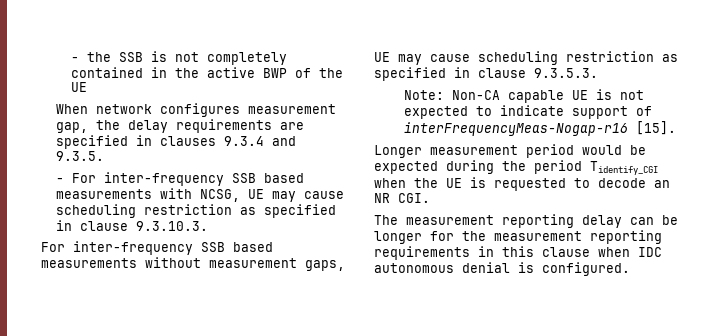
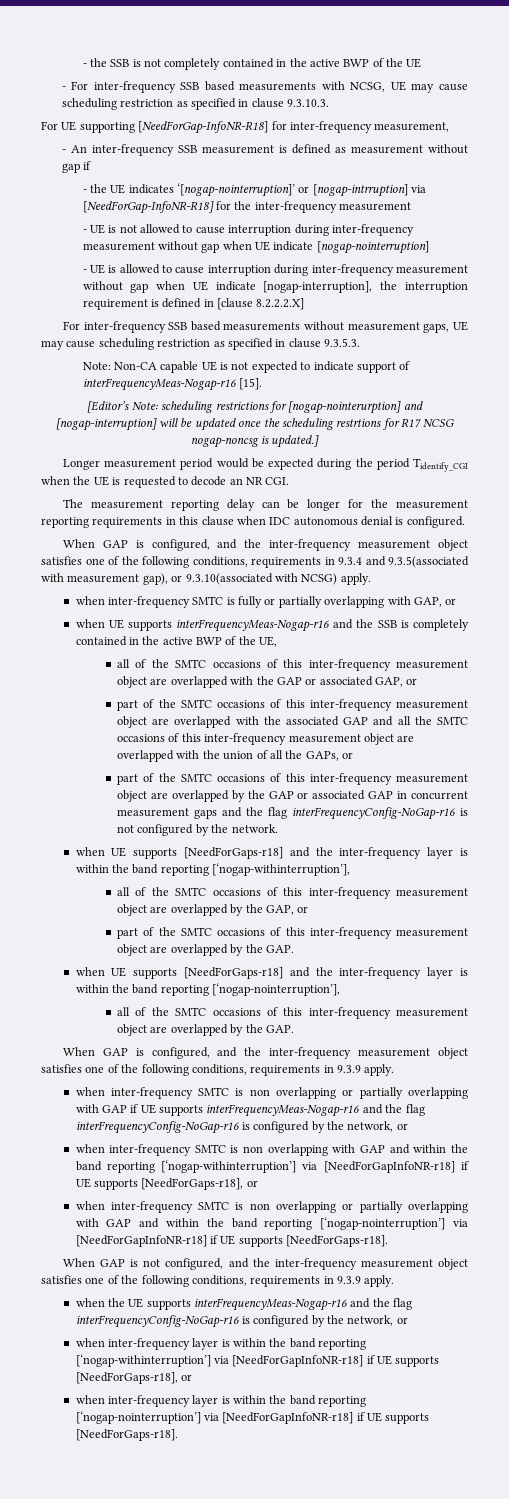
- When network configures measurement gap, the delay requirements are specified in clauses 9.3.4 and 9.3.5.
+ For UE supporting [NeedForGap-InfoNR-R18] for inter-frequency measurement,
+ - An inter-frequency SSB measurement is defined as measurement without gap if
+ - the UE indicates ‘[nogap-nointerruption]’ or [nogap-intrruption] via [NeedForGap-InfoNR-R18] for the inter-frequency measurement
+ - UE is not allowed to cause interruption during inter-frequency measurement without gap when UE indicate [nogap-nointerruption]
+ - UE is allowed to cause interruption during inter-frequency measurement without gap when UE indicate [nogap-interruption], the interruption requirement is defined in [clause 8.2.2.2.X]
+ [Editor’s Note: scheduling restrictions for [nogap-nointerurption] and [nogap-interruption] will be updated once the scheduling restrtions for R17 NCSG nogap-noncsg is updated.]
+ When GAP is configured, and the inter-frequency measurement object satisfies one of the following conditions, requirements in 9.3.4 and 9.3.5(associated with measurement gap), or 9.3.10(associated with NCSG) apply.
+ when inter-frequency SMTC is fully or partially overlapping with GAP, or
+ when UE supports interFrequencyMeas-Nogap-r16 and the SSB is completely contained in the active BWP of the UE,
+ all of the SMTC occasions of this inter-frequency measurement object are overlapped with the GAP or associated GAP, or
+ part of the SMTC occasions of this inter-frequency measurement object are overlapped with the associated GAP and all the SMTC occasions of this inter-frequency measurement object are overlapped with the union of all the GAPs, or
+ part of the SMTC occasions of this inter-frequency measurement object are overlapped by the GAP or associated GAP in concurrent measurement gaps and the flag interFrequencyConfig-NoGap-r16 is not configured by the network.
+ when UE supports [NeedForGaps-r18] and the inter-frequency layer is within the band reporting [‘nogap-withinterruption’],
+ all of the SMTC occasions of this inter-frequency measurement object are overlapped by the GAP, or
+ part of the SMTC occasions of this inter-frequency measurement object are overlapped by the GAP.
+ when UE supports [NeedForGaps-r18] and the inter-frequency layer is within the band reporting [‘nogap-nointerruption’],
+ all of the SMTC occasions of this inter-frequency measurement object are overlapped by the GAP.
+ When GAP is configured, and the inter-frequency measurement object satisfies one of the following conditions, requirements in 9.3.9 apply.
+ when inter-frequency SMTC is non overlapping or partially overlapping with GAP if UE supports interFrequencyMeas-Nogap-r16 and the flag interFrequencyConfig-NoGap-r16 is configured by the network, or
+ when inter-frequency SMTC is non overlapping with GAP and within the band reporting [‘nogap-withinterruption’] via [NeedForGapInfoNR-r18] if UE supports [NeedForGaps-r18], or
+ when inter-frequency SMTC is non overlapping or partially overlapping with GAP and within the band reporting [‘nogap-nointerruption’] via [NeedForGapInfoNR-r18] if UE supports [NeedForGaps-r18].
+ When GAP is not configured, and the inter-frequency measurement object satisfies one of the following conditions, requirements in 9.3.9 apply.
+ when the UE supports interFrequencyMeas-Nogap-r16 and the flag interFrequencyConfig-NoGap-r16 is configured by the network, or
+ when inter-frequency layer is within the band reporting [‘nogap-withinterruption’] via [NeedForGapInfoNR-r18] if UE supports [NeedForGaps-r18], or
+ when inter-frequency layer is within the band reporting [‘nogap-nointerruption’] via [NeedForGapInfoNR-r18] if UE supports [NeedForGaps-r18].

